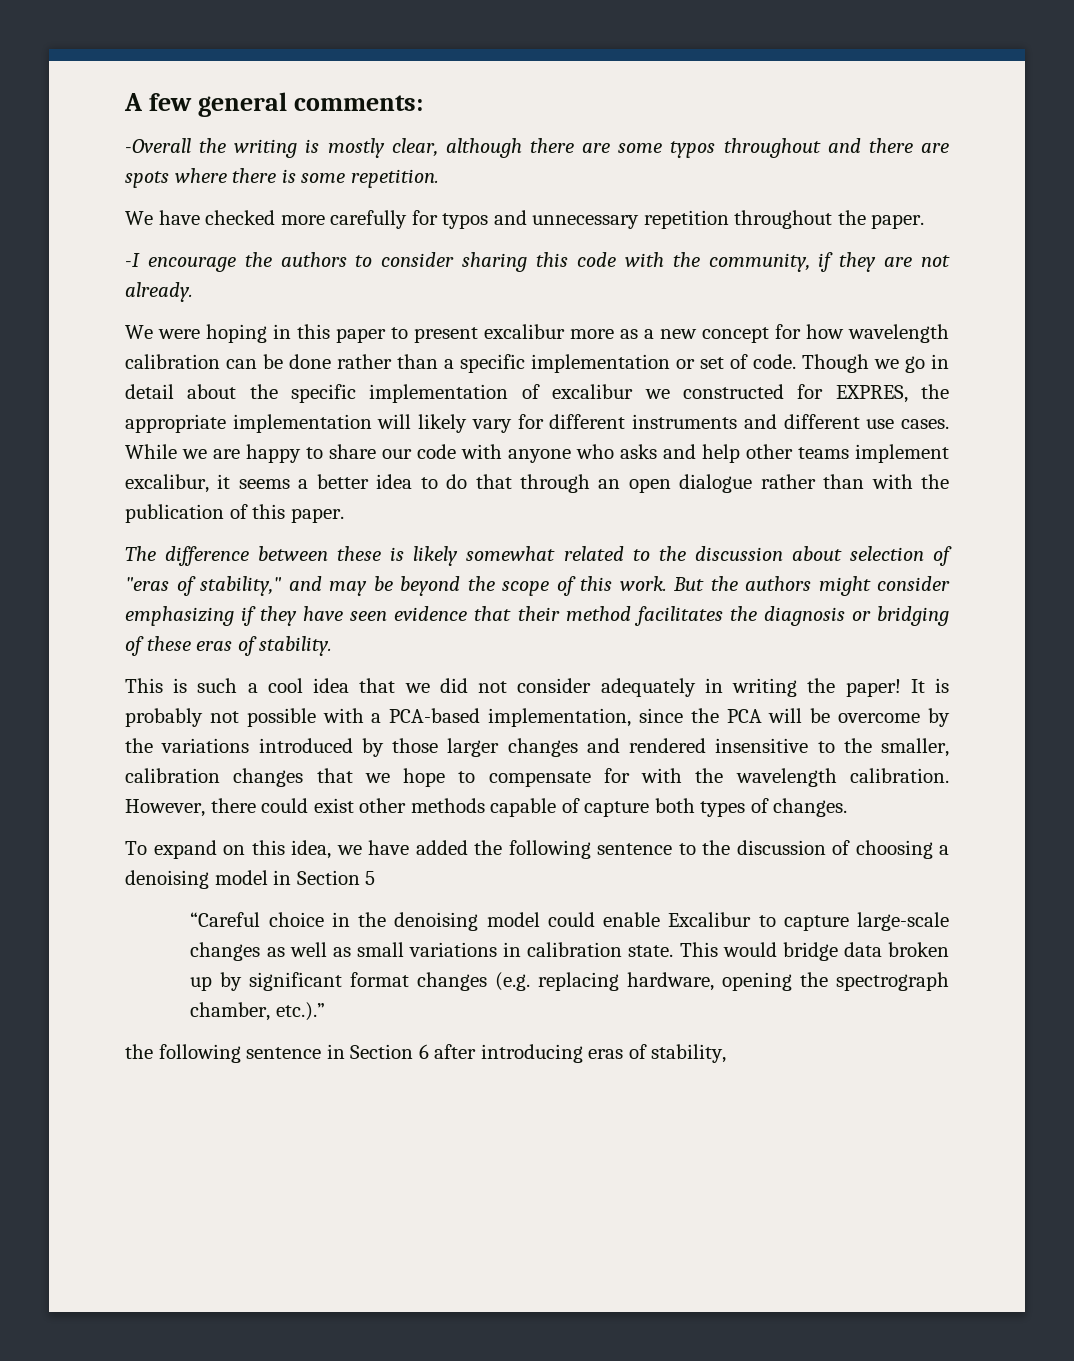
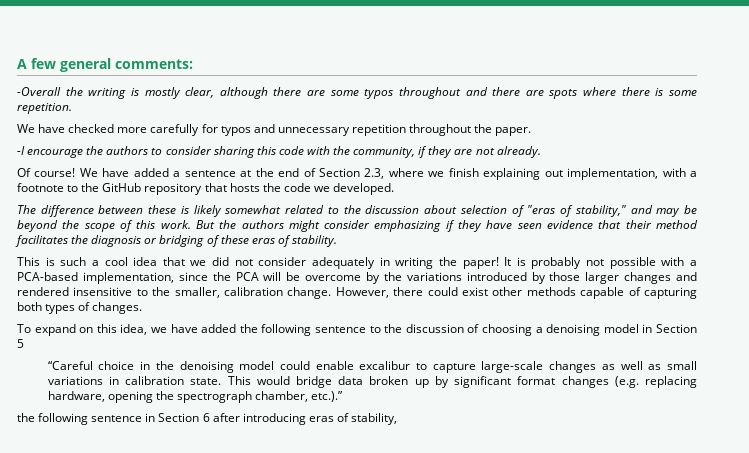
- We were hoping in this paper to present excalibur more as a new concept for how wavelength calibration can be done rather than a specific implementation or set of code. Though we go in detail about the specific implementation of excalibur we constructed for EXPRES, the appropriate implementation will likely vary for different instruments and different use cases. While we are happy to share our code with anyone who asks and help other teams implement excalibur, it seems a better idea to do that through an open dialogue rather than with the publication of this paper.
+ Of course! We have added a sentence at the end of Section 2.3, where we finish explaining out implementation, with a footnote to the GitHub repository that hosts the code we developed.
- It is probably not possible with a PCA-based implementation, since the PCA will be overcome by the variations introduced by those larger changes and rendered insensitive to the smaller, calibration changes that we hope to compensate for with the wavelength calibration.
+ It is probably not possible with a PCA-based implementation, since the PCA will be overcome by the variations introduced by those larger changes and rendered insensitive to the smaller, calibration change.
- However, there could exist other methods capable of capture both types of changes.
+ However, there could exist other methods capable of capturing both types of changes.
- “Careful choice in the denoising model could enable Excalibur to capture large-scale changes as well as small variations in calibration state.
+ “Careful choice in the denoising model could enable excalibur to capture large-scale changes as well as small variations in calibration state.

